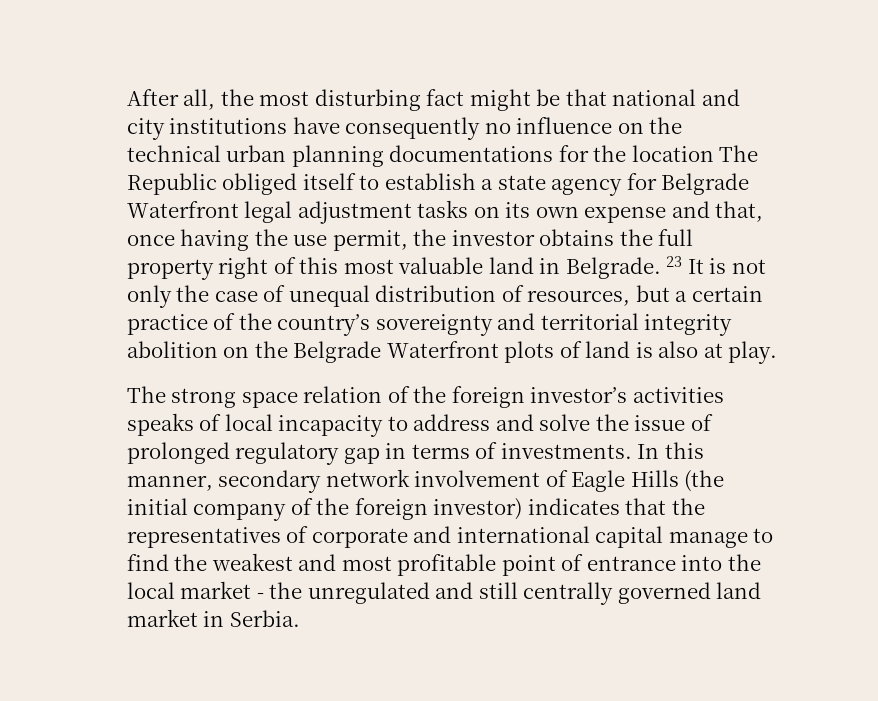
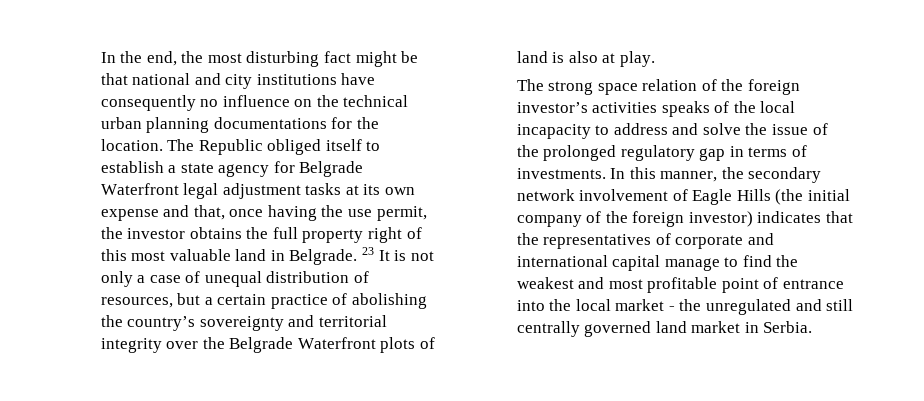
- After all, the most disturbing fact might be that national and city institutions have consequently no influence on the technical urban planning documentations for the location The Republic obliged itself to establish a state agency for Belgrade Waterfront legal adjustment tasks on its own expense and that, once having the use permit, the investor obtains the full property right of this most valuable land in Belgrade.
+ In the end, the most disturbing fact might be that national and city institutions have consequently no influence on the technical urban planning documentations for the location. The Republic obliged itself to establish a state agency for Belgrade Waterfront legal adjustment tasks at its own expense and that, once having the use permit, the investor obtains the full property right of this most valuable land in Belgrade.
- 23 It is not only the case of unequal distribution of resources, but a certain practice of the country’s sovereignty and territorial integrity abolition on the Belgrade Waterfront plots of land is also at play.
+ 23 It is not only a case of unequal distribution of resources, but a certain practice of abolishing the country’s sovereignty and territorial integrity over the Belgrade Waterfront plots of land is also at play.
- The strong space relation of the foreign investor’s activities speaks of local incapacity to address and solve the issue of prolonged regulatory gap in terms of investments.
+ The strong space relation of the foreign investor’s activities speaks of the local incapacity to address and solve the issue of the prolonged regulatory gap in terms of investments.
- In this manner, secondary network involvement of Eagle Hills (the initial company of the foreign investor) indicates that the representatives of corporate and international capital manage to find the weakest and most profitable point of entrance into the local market - the unregulated and still centrally governed land market in Serbia.
+ In this manner, the secondary network involvement of Eagle Hills (the initial company of the foreign investor) indicates that the representatives of corporate and international capital manage to find the weakest and most profitable point of entrance into the local market - the unregulated and still centrally governed land market in Serbia.

